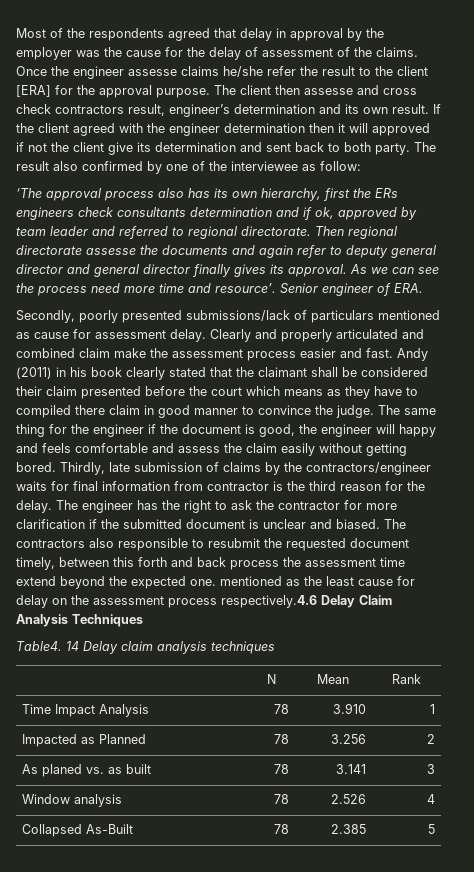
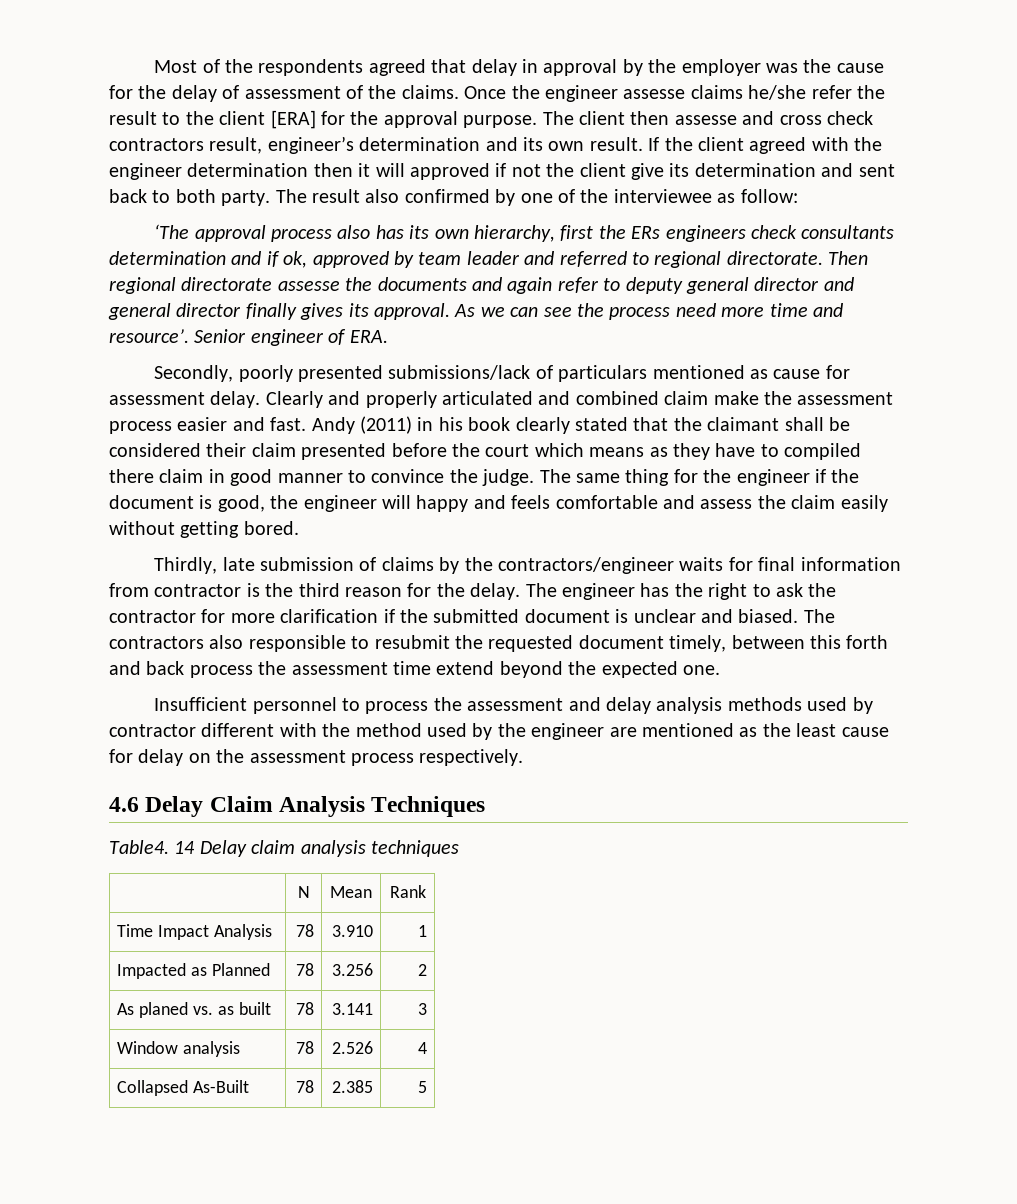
- The same thing for the engineer if the document is good, the engineer will happy and feels comfortable and assess the claim easily without getting bored. Thirdly, late submission of claims by the contractors/engineer waits for final information from contractor is the third reason for the delay.
+ The same thing for the engineer if the document is good, the engineer will happy and feels comfortable and assess the claim easily without getting bored.
+ Thirdly, late submission of claims by the contractors/engineer waits for final information from contractor is the third reason for the delay.
- The contractors also responsible to resubmit the requested document timely, between this forth and back process the assessment time extend beyond the expected one. mentioned as the least cause for delay on the assessment process respectively.4.6 Delay Claim Analysis Techniques
+ The contractors also responsible to resubmit the requested document timely, between this forth and back process the assessment time extend beyond the expected one.
+ Insufficient personnel to process the assessment and delay analysis methods used by contractor different with the method used by the engineer are mentioned as the least cause for delay on the assessment process respectively.
+ 4.6 Delay Claim Analysis Techniques

